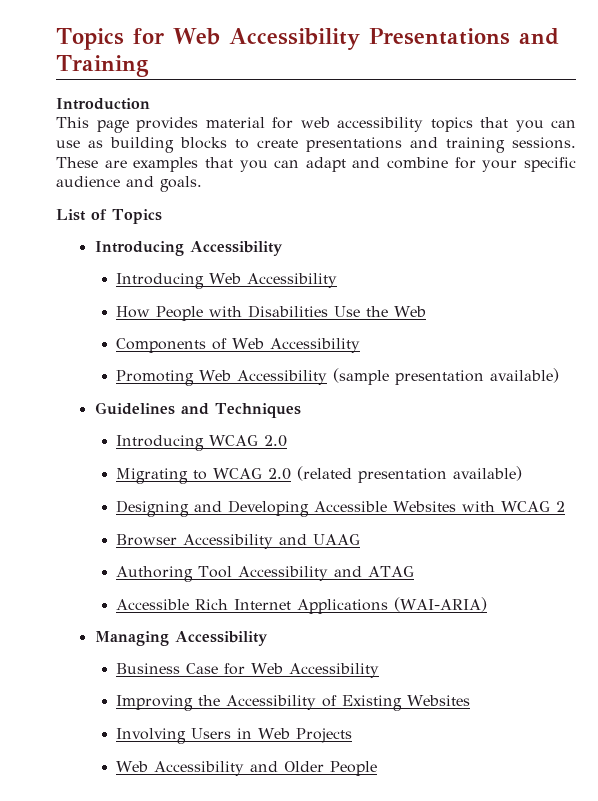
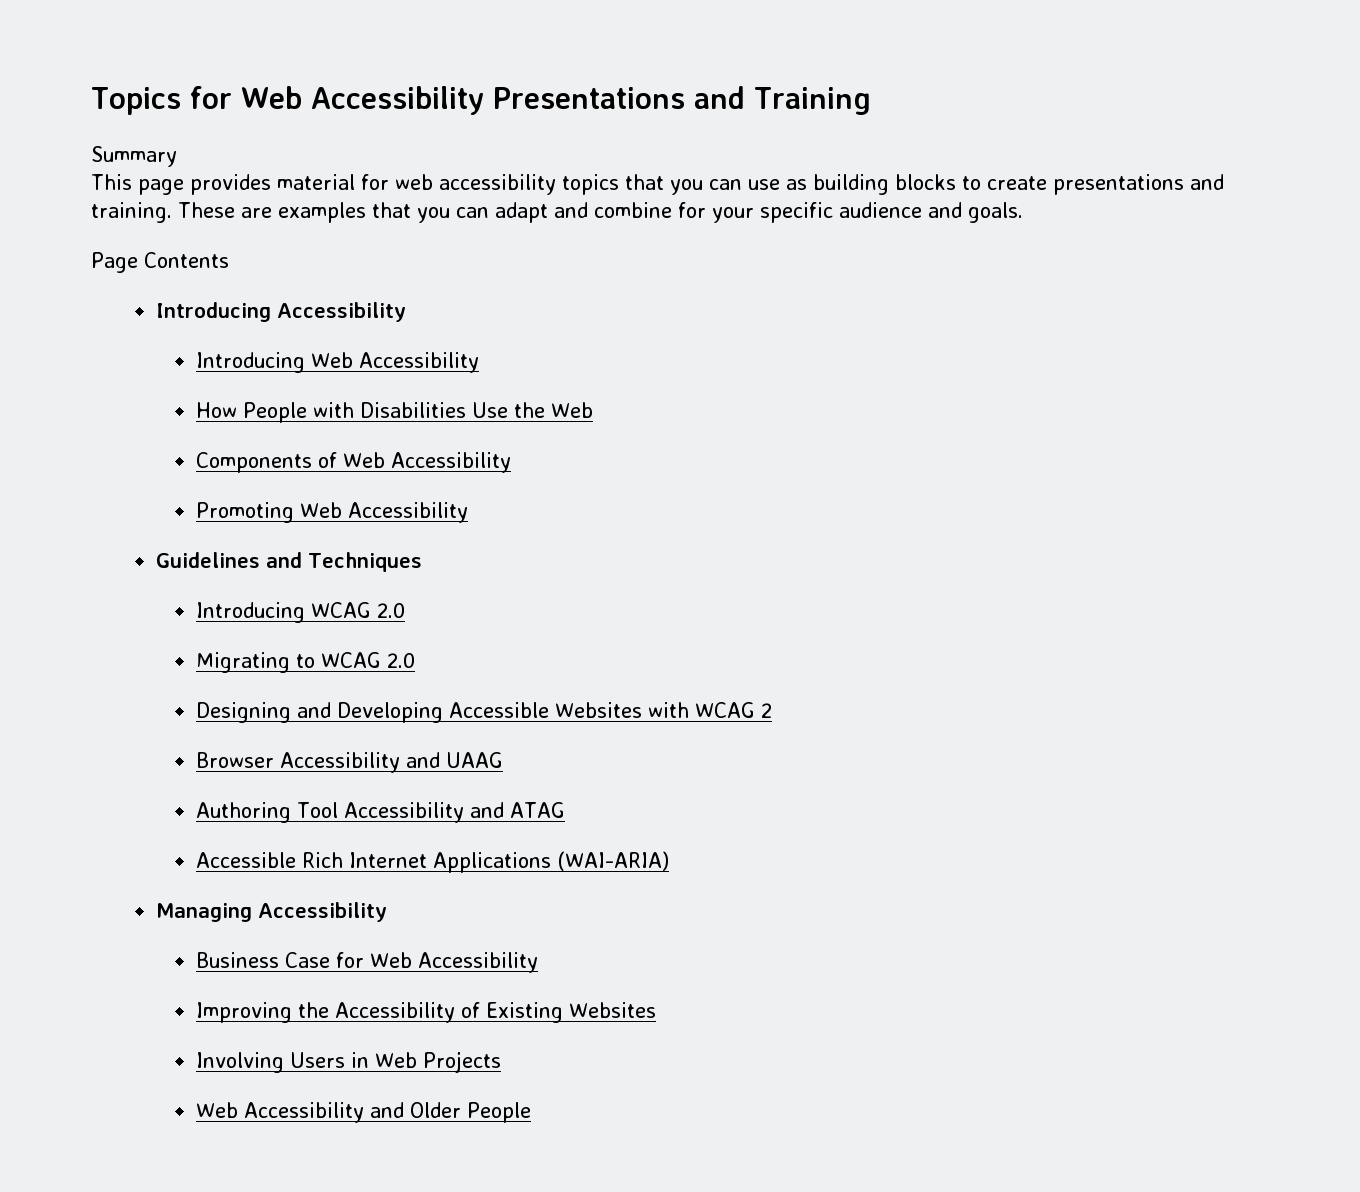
- Introduction
+ Summary
- This page provides material for web accessibility topics that you can use as building blocks to create presentations and training sessions.
+ This page provides material for web accessibility topics that you can use as building blocks to create presentations and training.
- List of Topics
+ Page Contents
- Promoting Web Accessibility (sample presentation available)
+ Promoting Web Accessibility
- Migrating to WCAG 2.0 (related presentation available)
+ Migrating to WCAG 2.0

